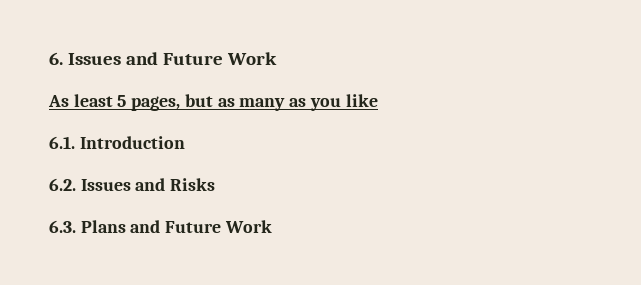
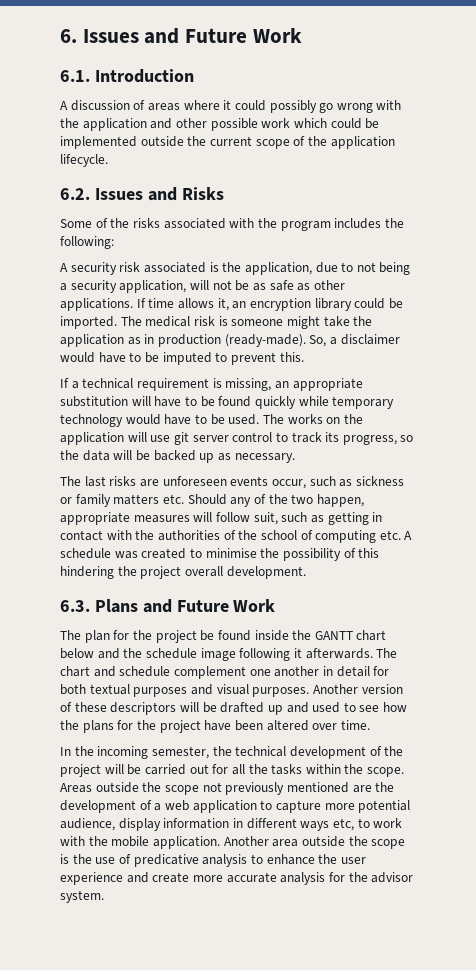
- As least 5 pages, but as many as you like
  6.1. Introduction
+ A discussion of areas where it could possibly go wrong with the application and other possible work which could be implemented outside the current scope of the application lifecycle.
  6.2. Issues and Risks
+ Some of the risks associated with the program includes the following:
+ A security risk associated is the application, due to not being a security application, will not be as safe as other applications. If time allows it, an encryption library could be imported. The medical risk is someone might take the application as in production (ready-made). So, a disclaimer would have to be imputed to prevent this.
+ If a technical requirement is missing, an appropriate substitution will have to be found quickly while temporary technology would have to be used. The works on the application will use git server control to track its progress, so the data will be backed up as necessary.
+ The last risks are unforeseen events occur, such as sickness or family matters etc. Should any of the two happen, appropriate measures will follow suit, such as getting in contact with the authorities of the school of computing etc. A schedule was created to minimise the possibility of this hindering the project overall development.
+ The plan for the project be found inside the GANTT chart below and the schedule image following it afterwards. The chart and schedule complement one another in detail for both textual purposes and visual purposes. Another version of these descriptors will be drafted up and used to see how the plans for the project have been altered over time.
+ In the incoming semester, the technical development of the project will be carried out for all the tasks within the scope. Areas outside the scope not previously mentioned are the development of a web application to capture more potential audience, display information in different ways etc, to work with the mobile application. Another area outside the scope is the use of predicative analysis to enhance the user experience and create more accurate analysis for the advisor system.

